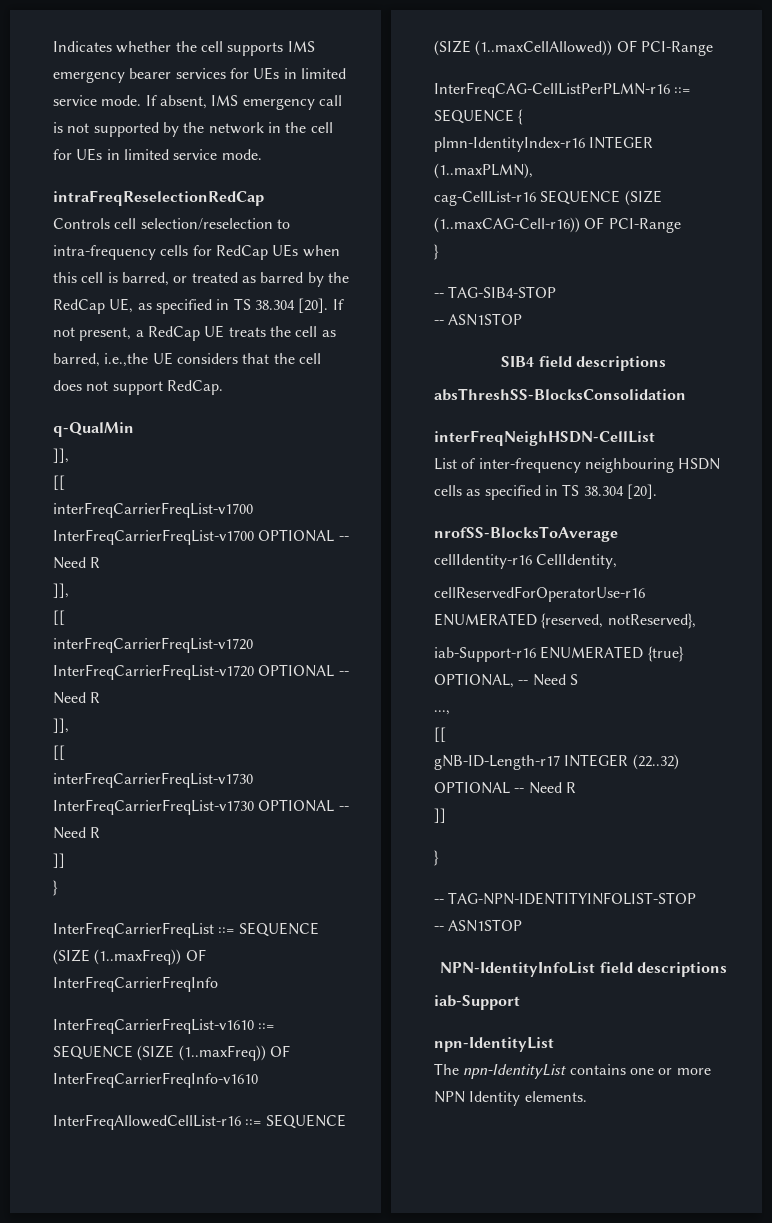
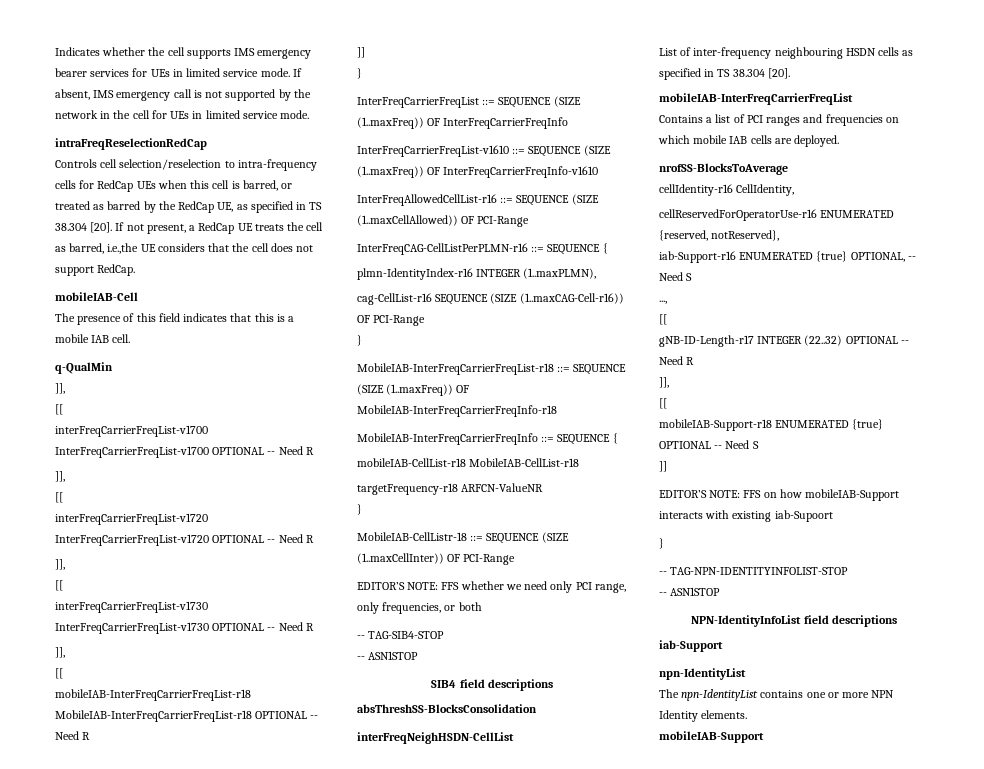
+ mobileIAB-Cell
+ The presence of this field indicates that this is a mobile IAB cell.
  interFreqCarrierFreqList-v1730 InterFreqCarrierFreqList-v1730 OPTIONAL -- Need R
+ ]],
+ [[
+ mobileIAB-InterFreqCarrierFreqList-r18 MobileIAB-InterFreqCarrierFreqList-r18 OPTIONAL -- Need R
+ MobileIAB-InterFreqCarrierFreqList-r18 ::= SEQUENCE (SIZE (1..maxFreq)) OF MobileIAB-InterFreqCarrierFreqInfo-r18
+ MobileIAB-InterFreqCarrierFreqInfo ::= SEQUENCE {
+ mobileIAB-CellList-r18 MobileIAB-CellList-r18
+ targetFrequency-r18 ARFCN-ValueNR
+ }
+ MobileIAB-CellListr-18 ::= SEQUENCE (SIZE (1..maxCellInter)) OF PCI-Range
+ EDITOR’S NOTE: FFS whether we need only PCI range, only frequencies, or both
+ mobileIAB-InterFreqCarrierFreqList
+ Contains a list of PCI ranges and frequencies on which mobile IAB cells are deployed.
  gNB-ID-Length-r17 INTEGER (22..32) OPTIONAL -- Need R
+ ]],
+ [[
+ mobileIAB-Support-r18 ENUMERATED {true} OPTIONAL -- Need S
  ]]
+ EDITOR’S NOTE: FFS on how mobileIAB-Support interacts with existing iab-Supoort
  The npn-IdentityList contains one or more NPN Identity elements.
+ mobileIAB-Support

